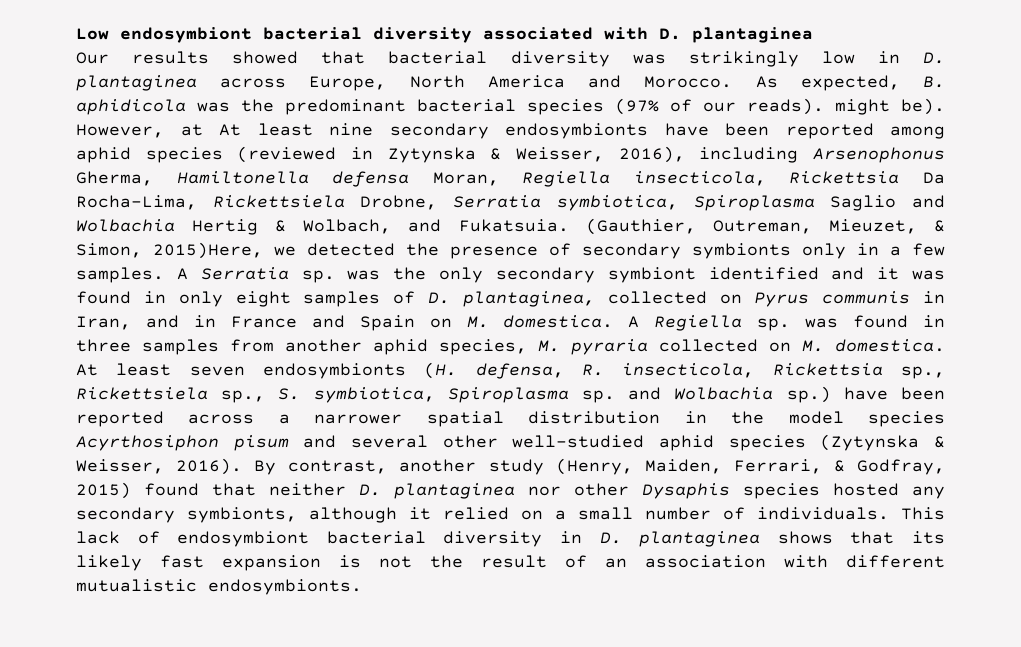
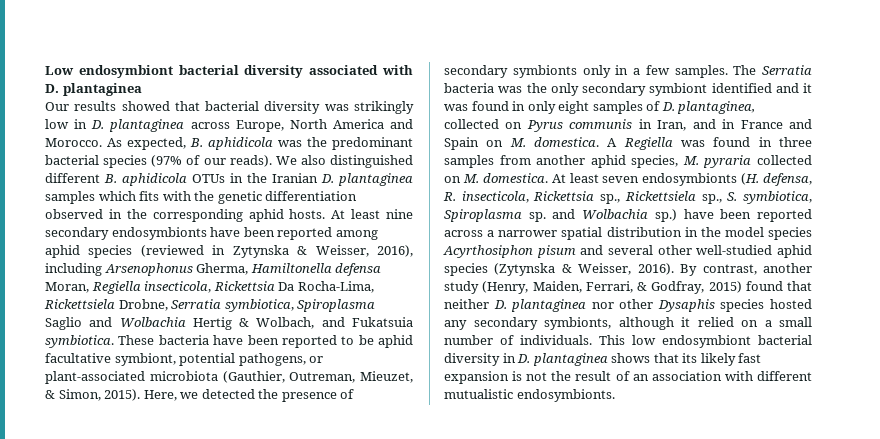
- As expected, B. aphidicola was the predominant bacterial species (97% of our reads). might be). However, at At least nine secondary endosymbionts have been reported among aphid species (reviewed in Zytynska & Weisser, 2016), including Arsenophonus Gherma, Hamiltonella defensa Moran, Regiella insecticola, Rickettsia Da Rocha-Lima, Rickettsiela Drobne, Serratia symbiotica, Spiroplasma Saglio and Wolbachia Hertig & Wolbach, and Fukatsuia. (Gauthier, Outreman, Mieuzet, & Simon, 2015)Here, we detected the presence of secondary symbionts only in a few samples.
+ As expected, B. aphidicola was the predominant bacterial species (97% of our reads). We also distinguished different B. aphidicola OTUs in the Iranian D. plantaginea samples which fits with the genetic differentiation observed in the corresponding aphid hosts. At least nine secondary endosymbionts have been reported among aphid species (reviewed in Zytynska & Weisser, 2016), including Arsenophonus Gherma, Hamiltonella defensa Moran, Regiella insecticola, Rickettsia Da Rocha-Lima, Rickettsiela Drobne, Serratia symbiotica, Spiroplasma Saglio and Wolbachia Hertig & Wolbach, and Fukatsuia symbiotica. These bacteria have been reported to be aphid facultative symbiont, potential pathogens, or plant-associated microbiota (Gauthier, Outreman, Mieuzet, & Simon, 2015). Here, we detected the presence of secondary symbionts only in a few samples.
- A Serratia sp. was the only secondary symbiont identified and it was found in only eight samples of D. plantaginea, collected on Pyrus communis in Iran, and in France and Spain on M. domestica.
+ The Serratia bacteria was the only secondary symbiont identified and it was found in only eight samples of D. plantaginea, collected on Pyrus communis in Iran, and in France and Spain on M. domestica.
- A Regiella sp. was found in three samples from another aphid species, M. pyraria collected on M. domestica.
+ A Regiella was found in three samples from another aphid species, M. pyraria collected on M. domestica.
- This lack of endosymbiont bacterial diversity in D. plantaginea shows that its likely fast expansion is not the result of an association with different mutualistic endosymbionts.
+ This low endosymbiont bacterial diversity in D. plantaginea shows that its likely fast expansion is not the result of an association with different mutualistic endosymbionts.

